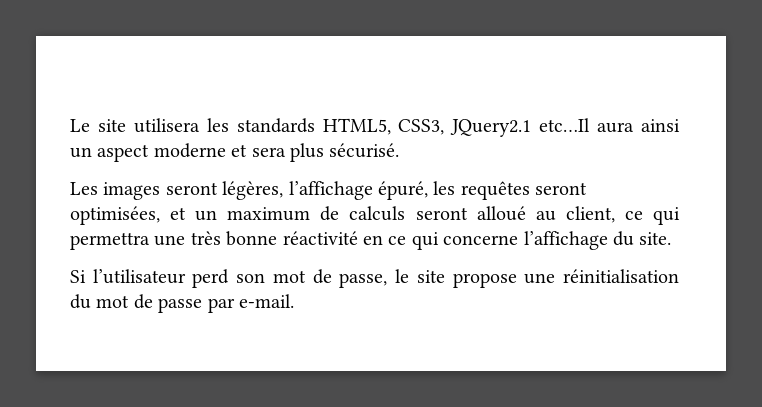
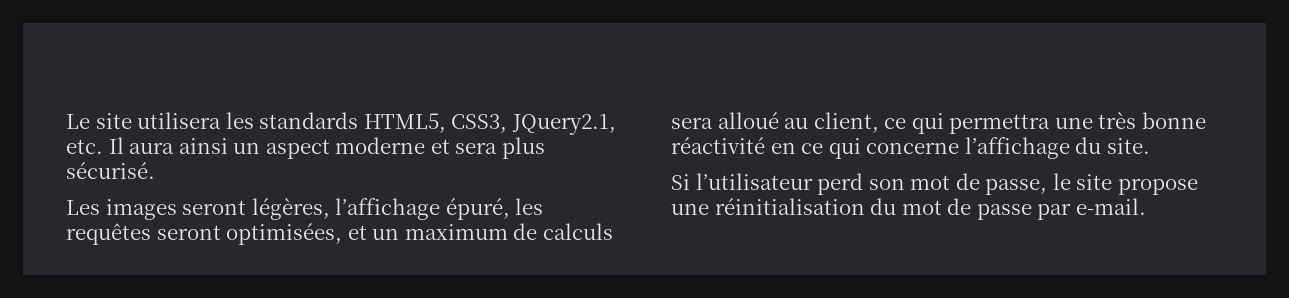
- Le site utilisera les standards HTML5, CSS3, JQuery2.1 etc…Il aura ainsi un aspect moderne et sera plus sécurisé.
+ Le site utilisera les standards HTML5, CSS3, JQuery2.1, etc. Il aura ainsi un aspect moderne et sera plus sécurisé.
- Les images seront légères, l’affichage épuré, les requêtes seront optimisées, et un maximum de calculs seront alloué au client, ce qui permettra une très bonne réactivité en ce qui concerne l’affichage du site.
+ Les images seront légères, l’affichage épuré, les requêtes seront optimisées, et un maximum de calculs sera alloué au client, ce qui permettra une très bonne réactivité en ce qui concerne l’affichage du site.

